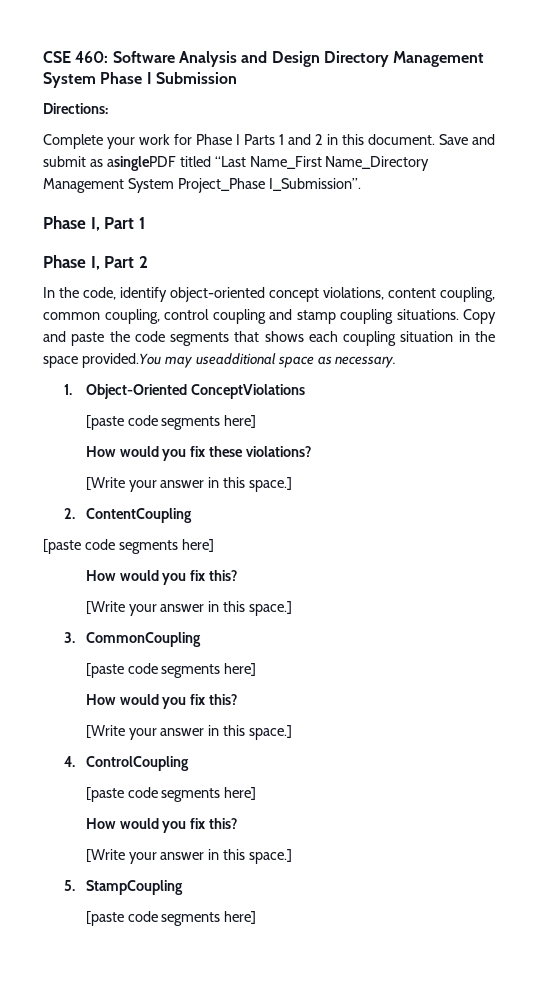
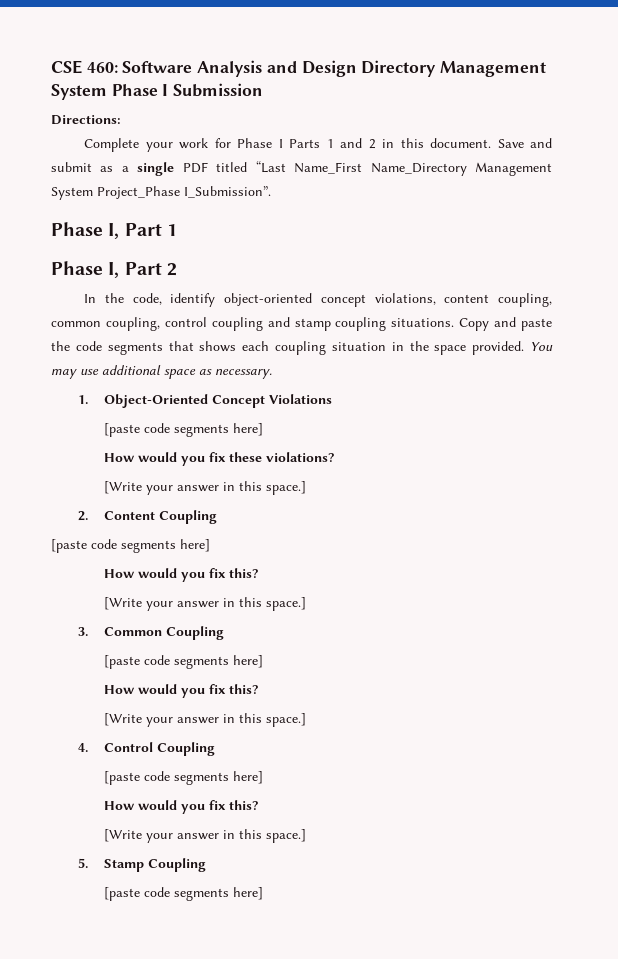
- Save and submit as asinglePDF titled “Last Name_First Name_Directory Management System Project_Phase I_Submission”.
+ Save and submit as a single PDF titled “Last Name_First Name_Directory Management System Project_Phase I_Submission”.
- Copy and paste the code segments that shows each coupling situation in the space provided.You may useadditional space as necessary.
+ Copy and paste the code segments that shows each coupling situation in the space provided. You may use additional space as necessary.
- 1. Object-Oriented ConceptViolations
+ 1. Object-Oriented Concept Violations
- 2. ContentCoupling
+ 2. Content Coupling
- 3. CommonCoupling
+ 3. Common Coupling
- 4. ControlCoupling
+ 4. Control Coupling
- 5. StampCoupling
+ 5. Stamp Coupling

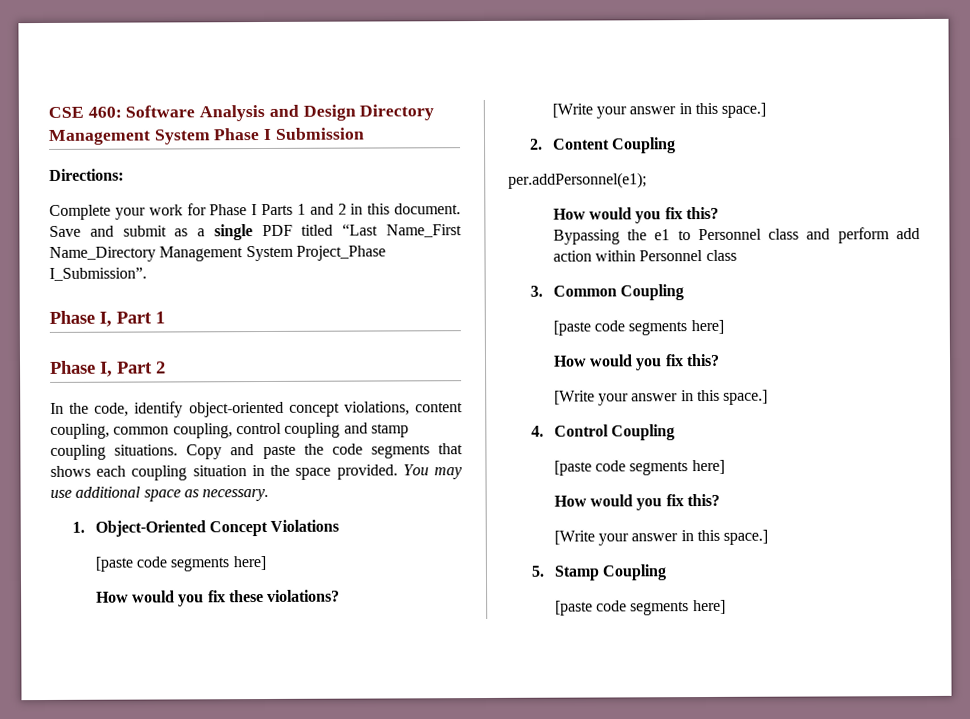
  2. Content Coupling
- [paste code segments here]
+ per.addPersonnel(e1);
  How would you fix this?
- [Write your answer in this space.]
+ Bypassing the e1 to Personnel class and perform add action within Personnel class

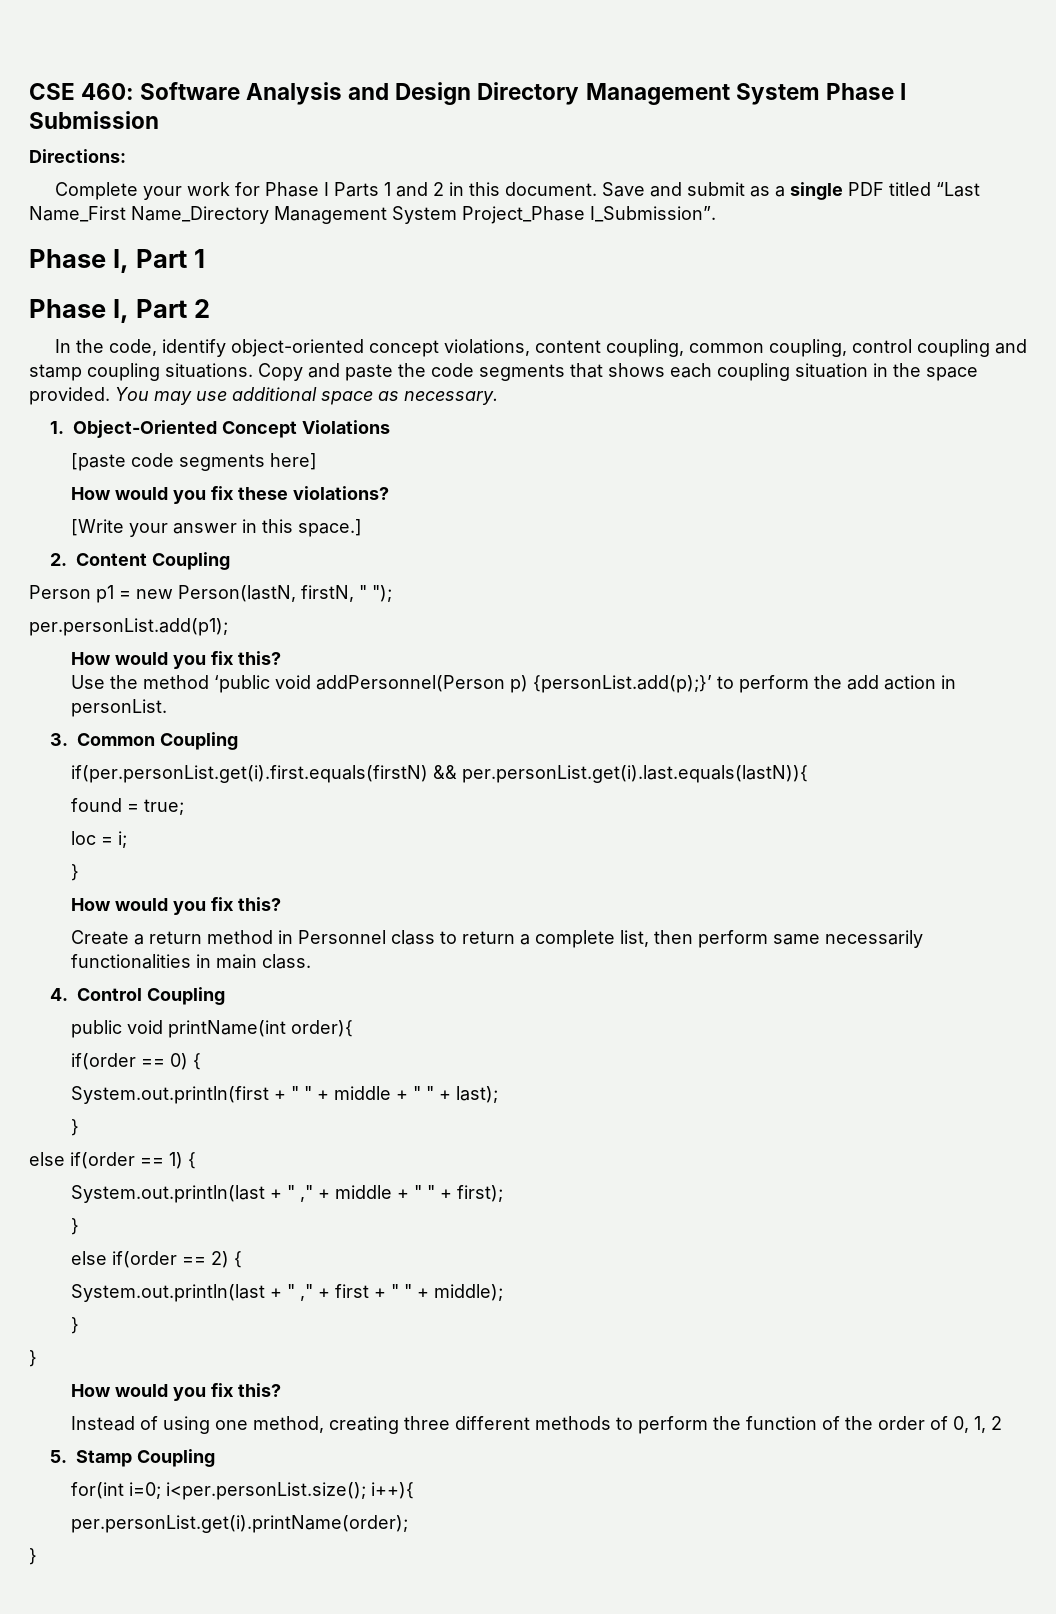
- per.addPersonnel(e1);
+ Person p1 = new Person(lastN, firstN, " ");
+ per.personList.add(p1);
  How would you fix this?
- Bypassing the e1 to Personnel class and perform add action within Personnel class
+ Use the method ‘public void addPersonnel(Person p) {personList.add(p);}’ to perform the add action in personList.
  3. Common Coupling
- [paste code segments here]
+ if(per.personList.get(i).first.equals(firstN) && per.personList.get(i).last.equals(lastN)){
+ found = true;
+ loc = i;
+ }
  How would you fix this?
- [Write your answer in this space.]
+ Create a return method in Personnel class to return a complete list, then perform same necessarily functionalities in main class.
  4. Control Coupling
- [paste code segments here]
+ public void printName(int order){
+ if(order == 0) {
+ System.out.println(first + " " + middle + " " + last);
+ }
+ else if(order == 1) {
+ System.out.println(last + " ," + middle + " " + first);
+ }
+ else if(order == 2) {
+ System.out.println(last + " ," + first + " " + middle);
+ }
+ }
  How would you fix this?
- [Write your answer in this space.]
+ Instead of using one method, creating three different methods to perform the function of the order of 0, 1, 2
  5. Stamp Coupling
- [paste code segments here]
+ for(int i=0; i<per.personList.size(); i++){
+ per.personList.get(i).printName(order);
+ }

